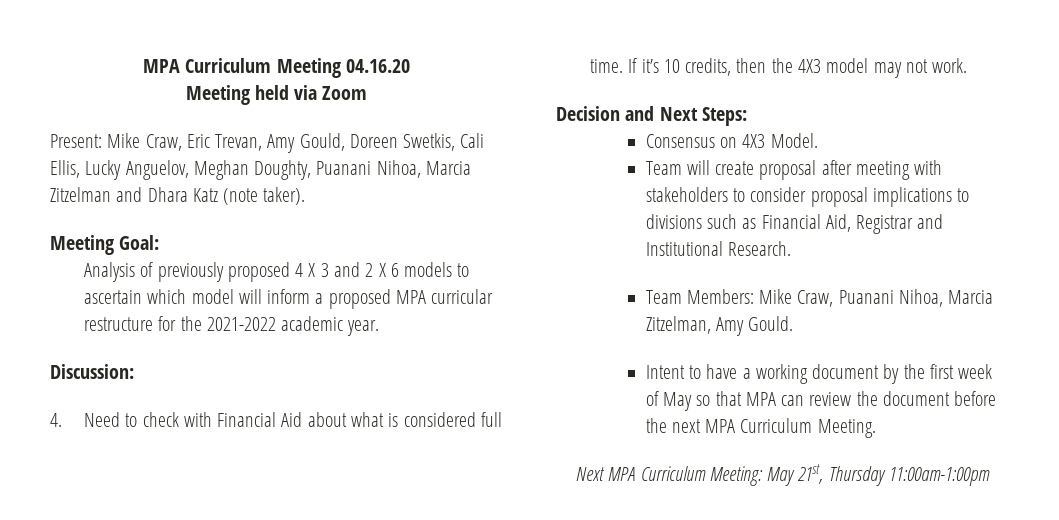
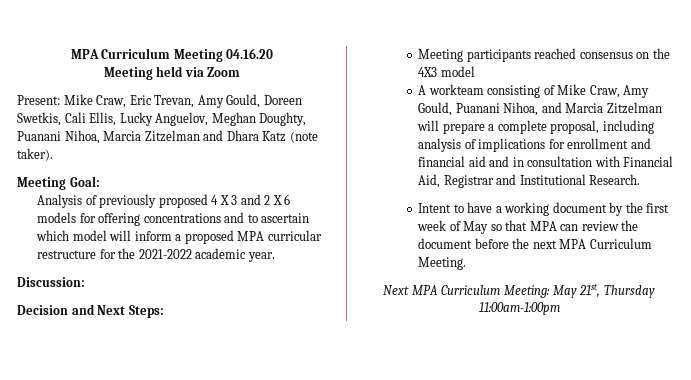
- Analysis of previously proposed 4 X 3 and 2 X 6 models to ascertain which model will inform a proposed MPA curricular restructure for the 2021-2022 academic year.
+ Analysis of previously proposed 4 X 3 and 2 X 6 models for offering concentrations and to ascertain which model will inform a proposed MPA curricular restructure for the 2021-2022 academic year.
- 4. Need to check with Financial Aid about what is considered full time. If it’s 10 credits, then the 4X3 model may not work.
  Decision and Next Steps:
- Consensus on 4X3 Model.
- Team will create proposal after meeting with stakeholders to consider proposal implications to divisions such as Financial Aid, Registrar and Institutional Research.
+ Meeting participants reached consensus on the 4X3 model
+ A workteam consisting of Mike Craw, Amy Gould, Puanani Nihoa, and Marcia Zitzelman will prepare a complete proposal, including analysis of implications for enrollment and financial aid and in consultation with Financial Aid, Registrar and Institutional Research.
- Team Members: Mike Craw, Puanani Nihoa, Marcia Zitzelman, Amy Gould.

